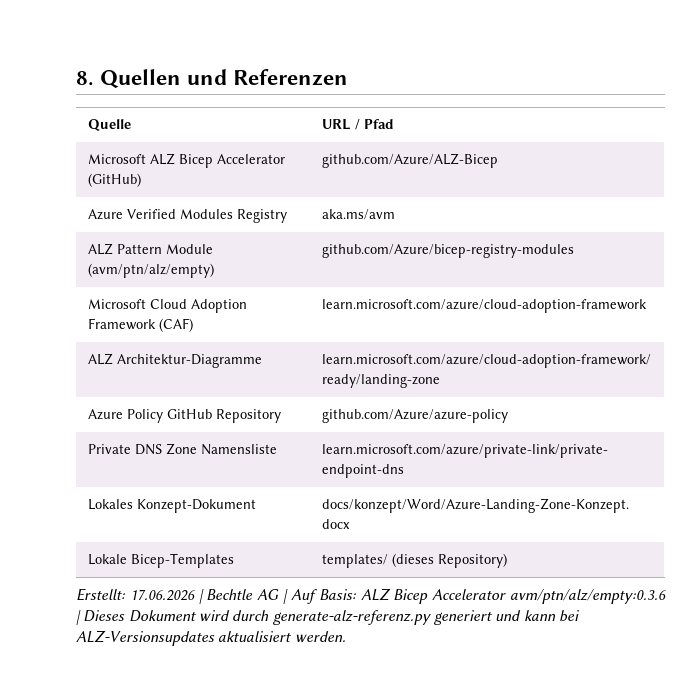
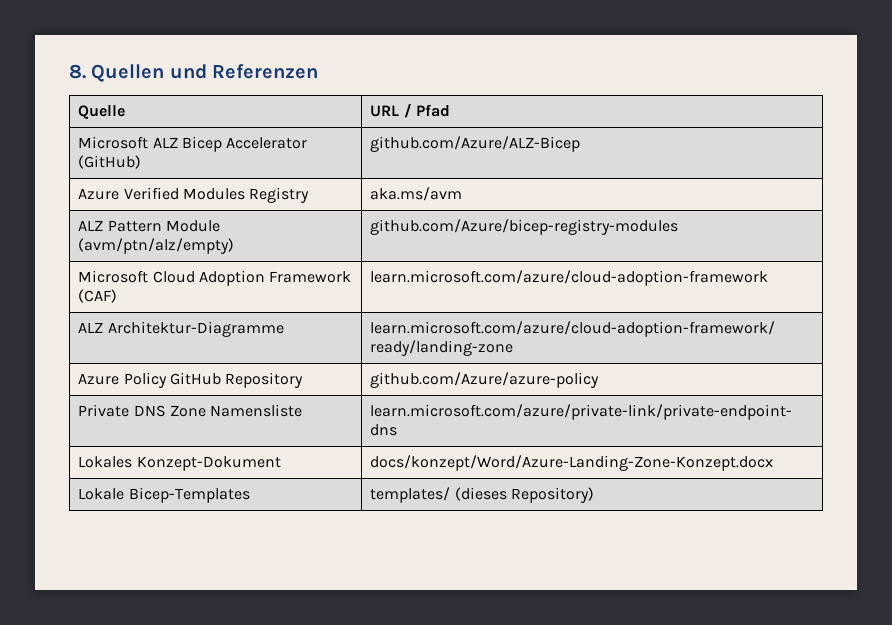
- Erstellt: 17.06.2026 | Bechtle AG | Auf Basis: ALZ Bicep Accelerator avm/ptn/alz/empty:0.3.6 | Dieses Dokument wird durch generate-alz-referenz.py generiert und kann bei ALZ-Versionsupdates aktualisiert werden.

